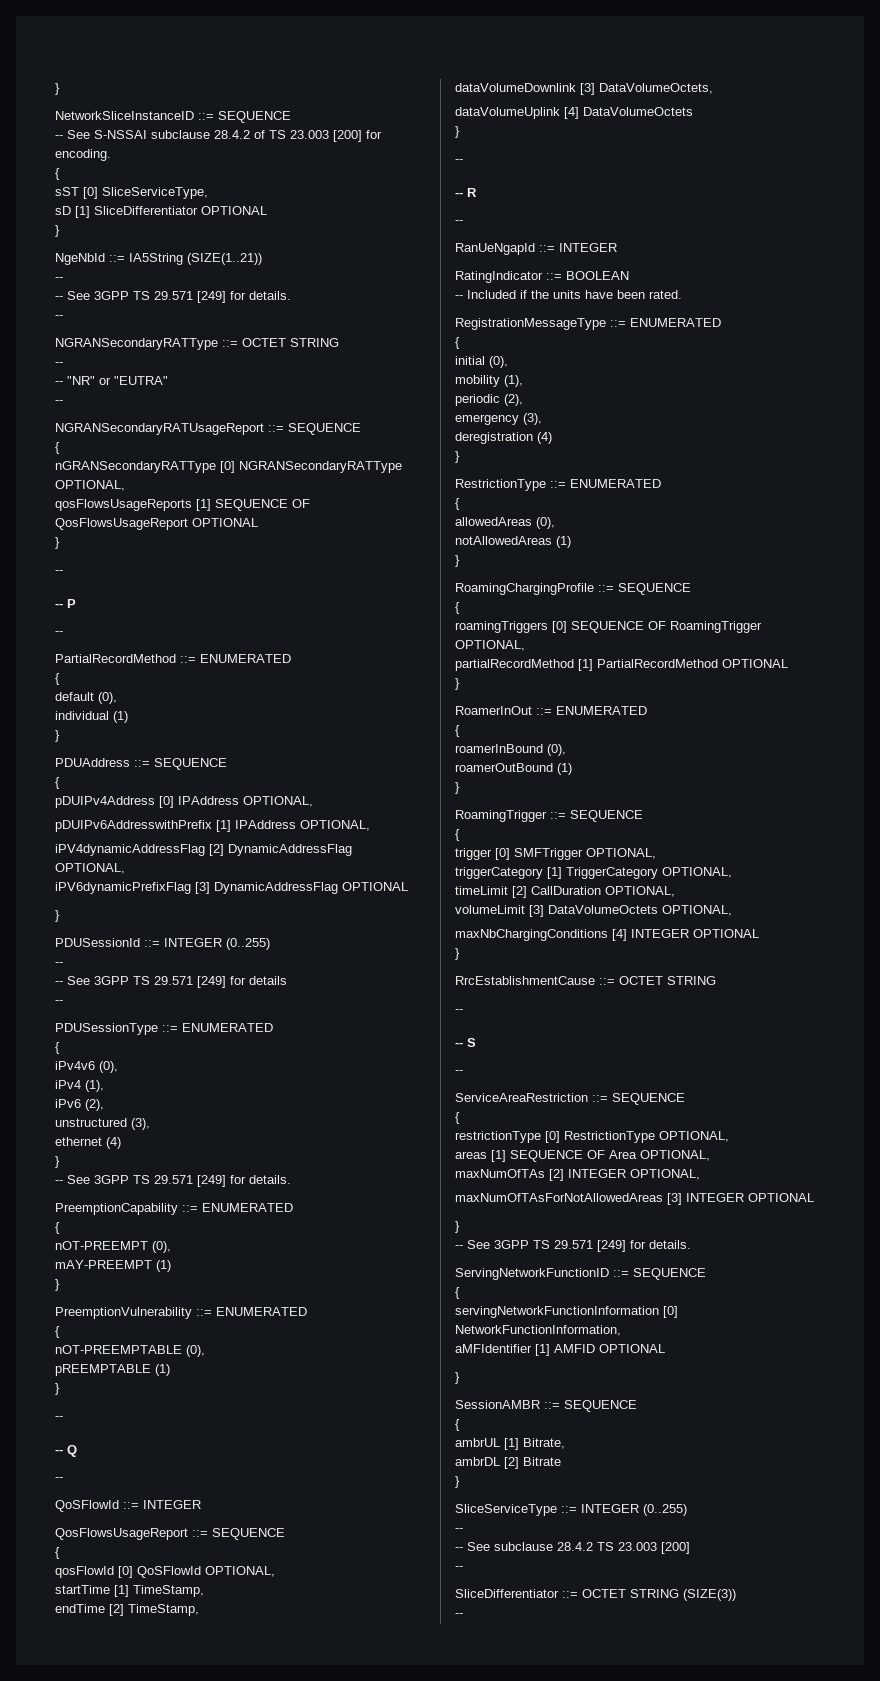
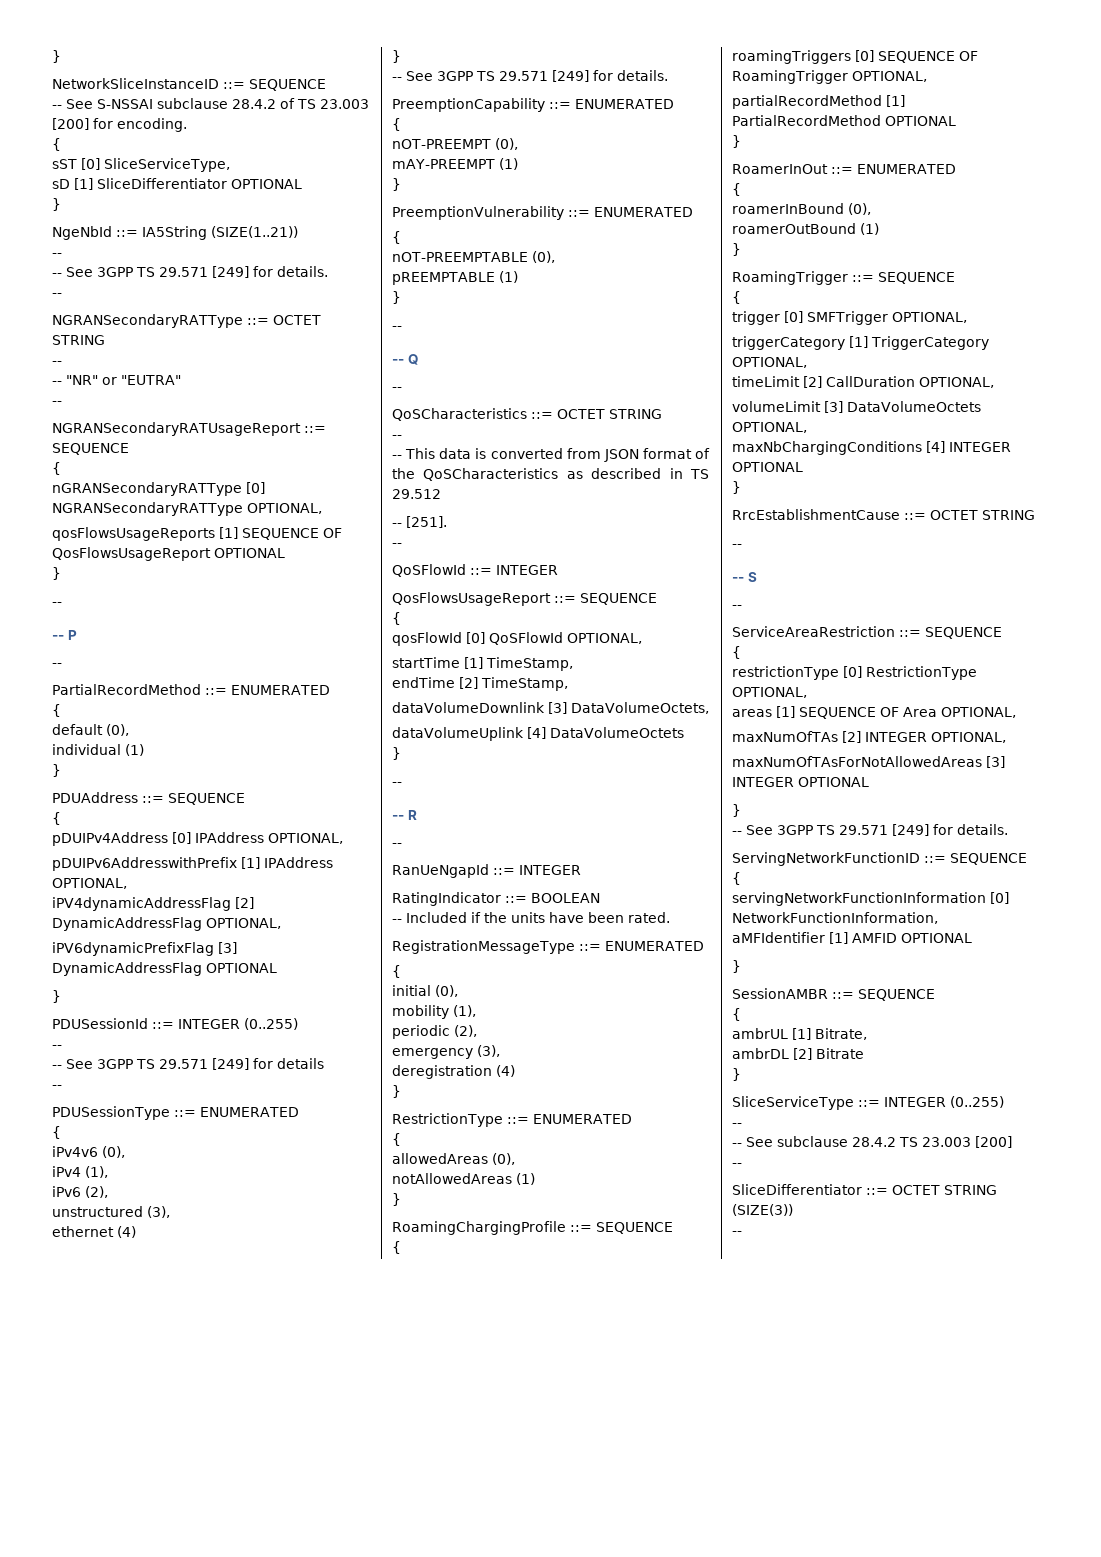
+ QoSCharacteristics ::= OCTET STRING
+ --
+ -- This data is converted from JSON format of the QoSCharacteristics as described in TS 29.512
+ -- [251].
+ --

